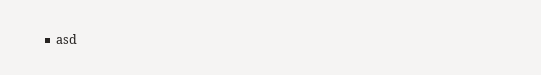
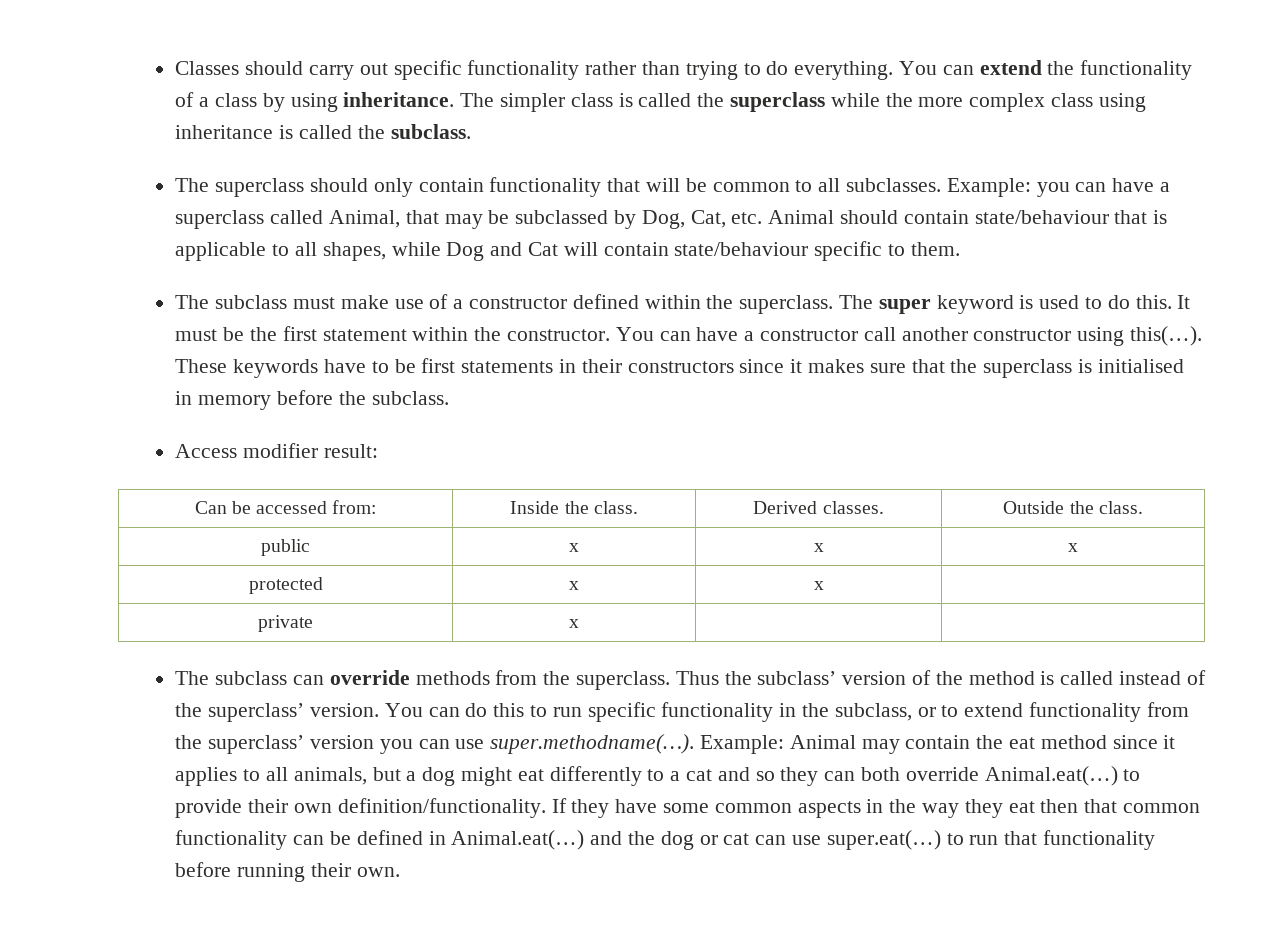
- asd
+ Classes should carry out specific functionality rather than trying to do everything. You can extend the functionality of a class by using inheritance. The simpler class is called the superclass while the more complex class using inheritance is called the subclass.
+ The superclass should only contain functionality that will be common to all subclasses. Example: you can have a superclass called Animal, that may be subclassed by Dog, Cat, etc. Animal should contain state/behaviour that is applicable to all shapes, while Dog and Cat will contain state/behaviour specific to them.
+ The subclass must make use of a constructor defined within the superclass. The super keyword is used to do this. It must be the first statement within the constructor. You can have a constructor call another constructor using this(…). These keywords have to be first statements in their constructors since it makes sure that the superclass is initialised in memory before the subclass.
+ Access modifier result:
+ Can be accessed from: | Inside the class. | Derived classes. | Outside the class.
+ public | x | x | x
+ protected | x | x |
+ private | x | |
+ The subclass can override methods from the superclass. Thus the subclass’ version of the method is called instead of the superclass’ version. You can do this to run specific functionality in the subclass, or to extend functionality from the superclass’ version you can use super.methodname(…). Example: Animal may contain the eat method since it applies to all animals, but a dog might eat differently to a cat and so they can both override Animal.eat(…) to provide their own definition/functionality. If they have some common aspects in the way they eat then that common functionality can be defined in Animal.eat(…) and the dog or cat can use super.eat(…) to run that functionality before running their own.

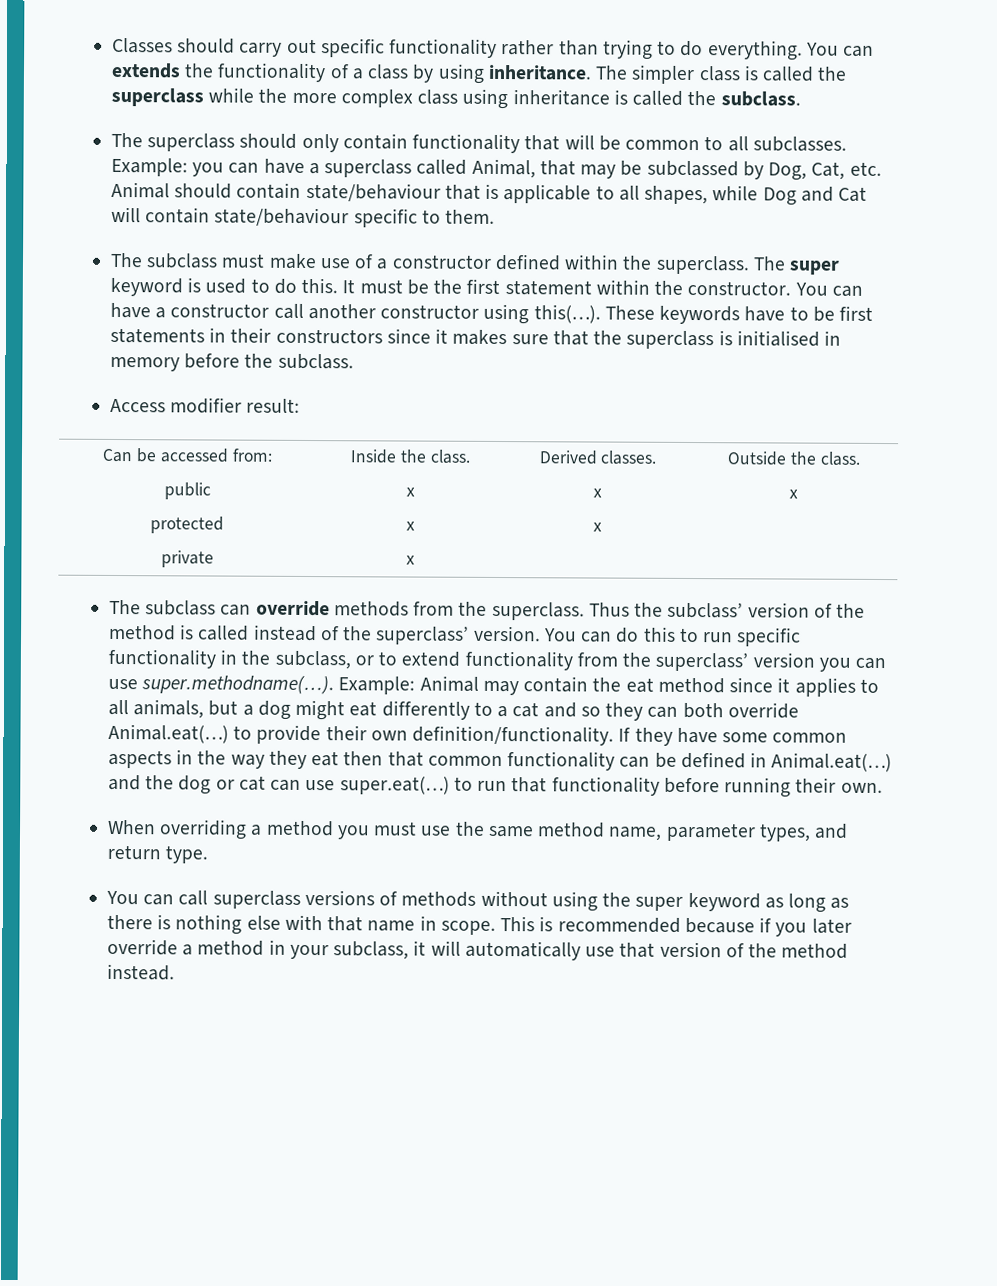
- You can extend the functionality of a class by using inheritance.
+ You can extends the functionality of a class by using inheritance.
+ When overriding a method you must use the same method name, parameter types, and return type.
+ You can call superclass versions of methods without using the super keyword as long as there is nothing else with that name in scope. This is recommended because if you later override a method in your subclass, it will automatically use that version of the method instead.

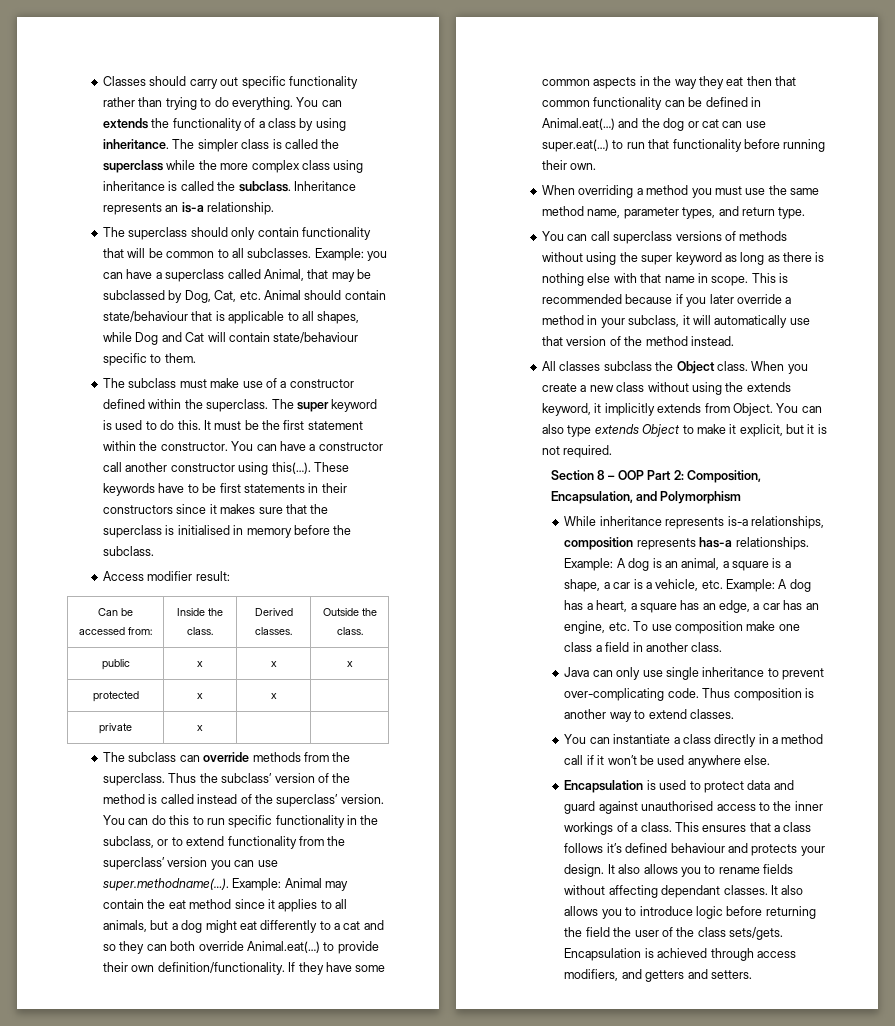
+ Inheritance represents an is-a relationship.
+ All classes subclass the Object class. When you create a new class without using the extends keyword, it implicitly extends from Object. You can also type extends Object to make it explicit, but it is not required.
+ Section 8 – OOP Part 2: Composition, Encapsulation, and Polymorphism
+ While inheritance represents is-a relationships, composition represents has-a relationships. Example: A dog is an animal, a square is a shape, a car is a vehicle, etc. Example: A dog has a heart, a square has an edge, a car has an engine, etc. To use composition make one class a field in another class.
+ Java can only use single inheritance to prevent over-complicating code. Thus composition is another way to extend classes.
+ You can instantiate a class directly in a method call if it won’t be used anywhere else.
+ Encapsulation is used to protect data and guard against unauthorised access to the inner workings of a class. This ensures that a class follows it’s defined behaviour and protects your design. It also allows you to rename fields without affecting dependant classes. It also allows you to introduce logic before returning the field the user of the class sets/gets. Encapsulation is achieved through access modifiers, and getters and setters.

